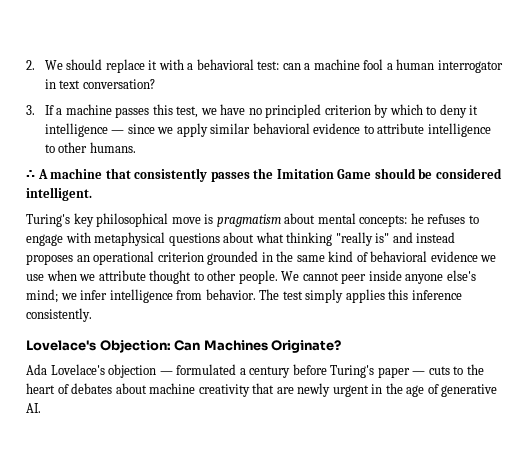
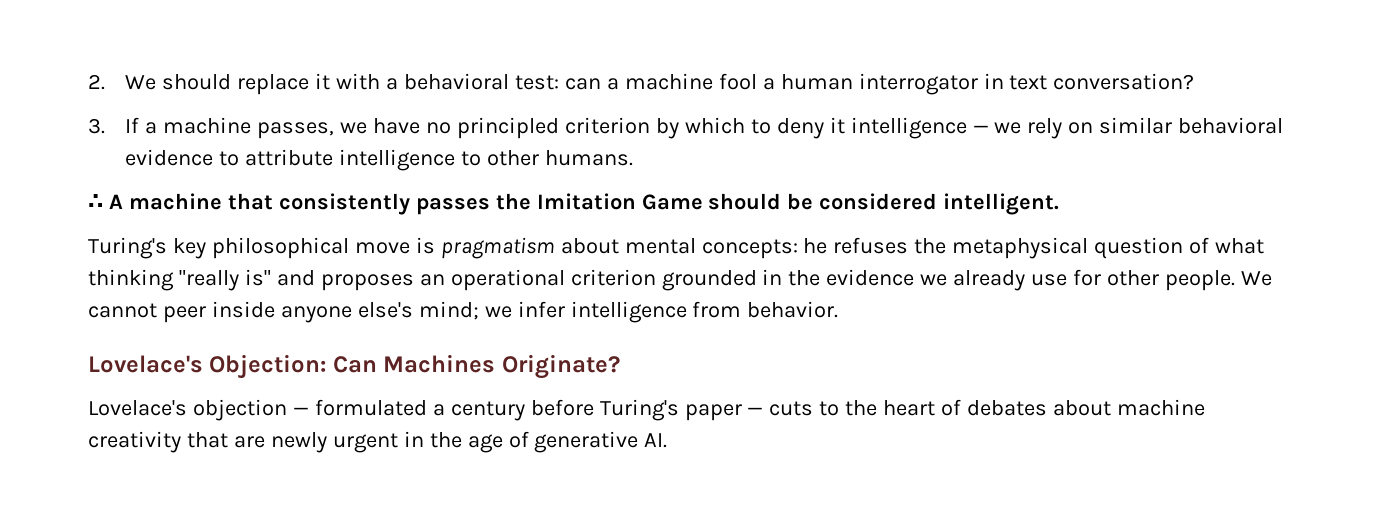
- 3. If a machine passes this test, we have no principled criterion by which to deny it intelligence — since we apply similar behavioral evidence to attribute intelligence to other humans.
+ 3. If a machine passes, we have no principled criterion by which to deny it intelligence — we rely on similar behavioral evidence to attribute intelligence to other humans.
- Turing's key philosophical move is pragmatism about mental concepts: he refuses to engage with metaphysical questions about what thinking "really is" and instead proposes an operational criterion grounded in the same kind of behavioral evidence we use when we attribute thought to other people.
+ Turing's key philosophical move is pragmatism about mental concepts: he refuses the metaphysical question of what thinking "really is" and proposes an operational criterion grounded in the evidence we already use for other people.
- The test simply applies this inference consistently.
- Ada Lovelace's objection — formulated a century before Turing's paper — cuts to the heart of debates about machine creativity that are newly urgent in the age of generative AI.
+ Lovelace's objection — formulated a century before Turing's paper — cuts to the heart of debates about machine creativity that are newly urgent in the age of generative AI.

